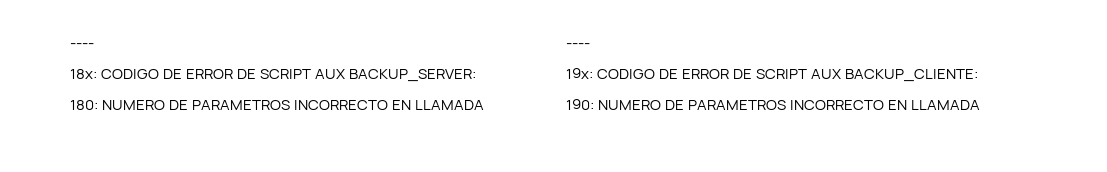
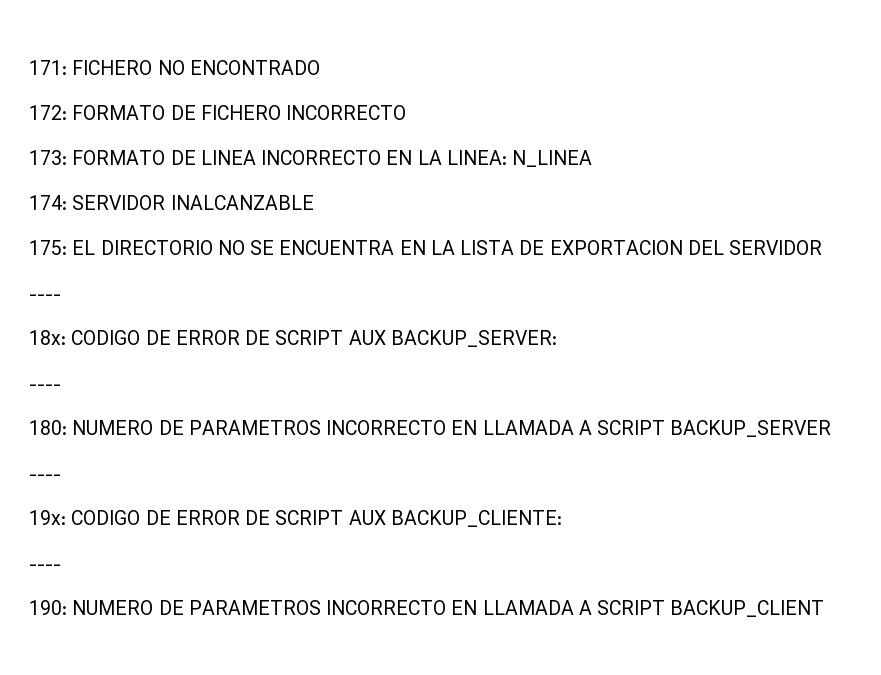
+ 171: FICHERO NO ENCONTRADO
+ 172: FORMATO DE FICHERO INCORRECTO
+ 173: FORMATO DE LINEA INCORRECTO EN LA LINEA: N_LINEA
+ 174: SERVIDOR INALCANZABLE
+ 175: EL DIRECTORIO NO SE ENCUENTRA EN LA LISTA DE EXPORTACION DEL SERVIDOR
  18x: CODIGO DE ERROR DE SCRIPT AUX BACKUP_SERVER:
+ ----
- 180: NUMERO DE PARAMETROS INCORRECTO EN LLAMADA
+ 180: NUMERO DE PARAMETROS INCORRECTO EN LLAMADA A SCRIPT BACKUP_SERVER
  19x: CODIGO DE ERROR DE SCRIPT AUX BACKUP_CLIENTE:
+ ----
- 190: NUMERO DE PARAMETROS INCORRECTO EN LLAMADA
+ 190: NUMERO DE PARAMETROS INCORRECTO EN LLAMADA A SCRIPT BACKUP_CLIENT

